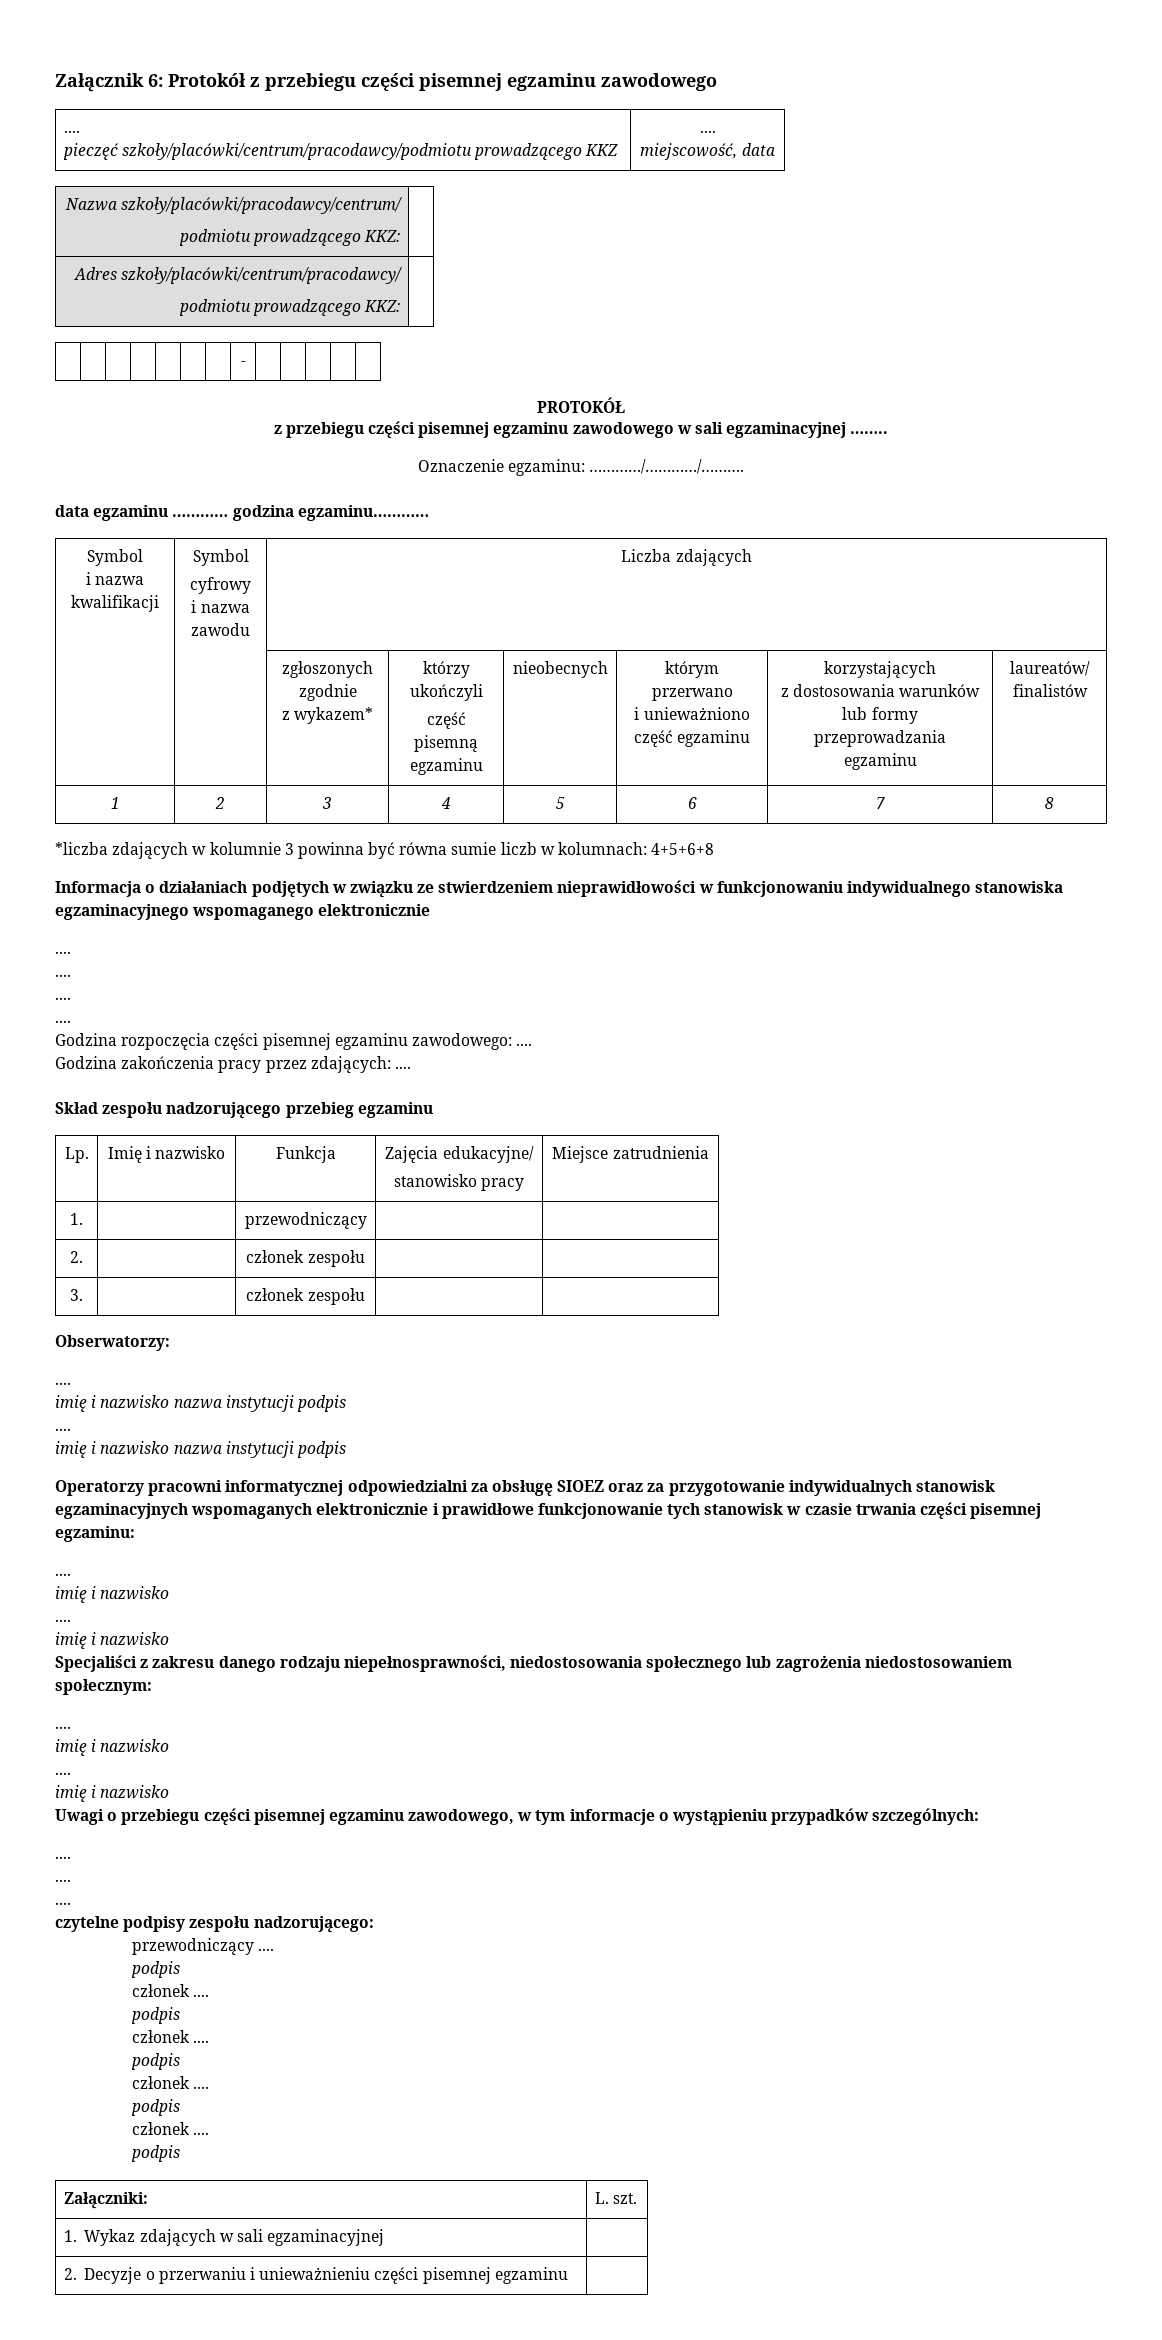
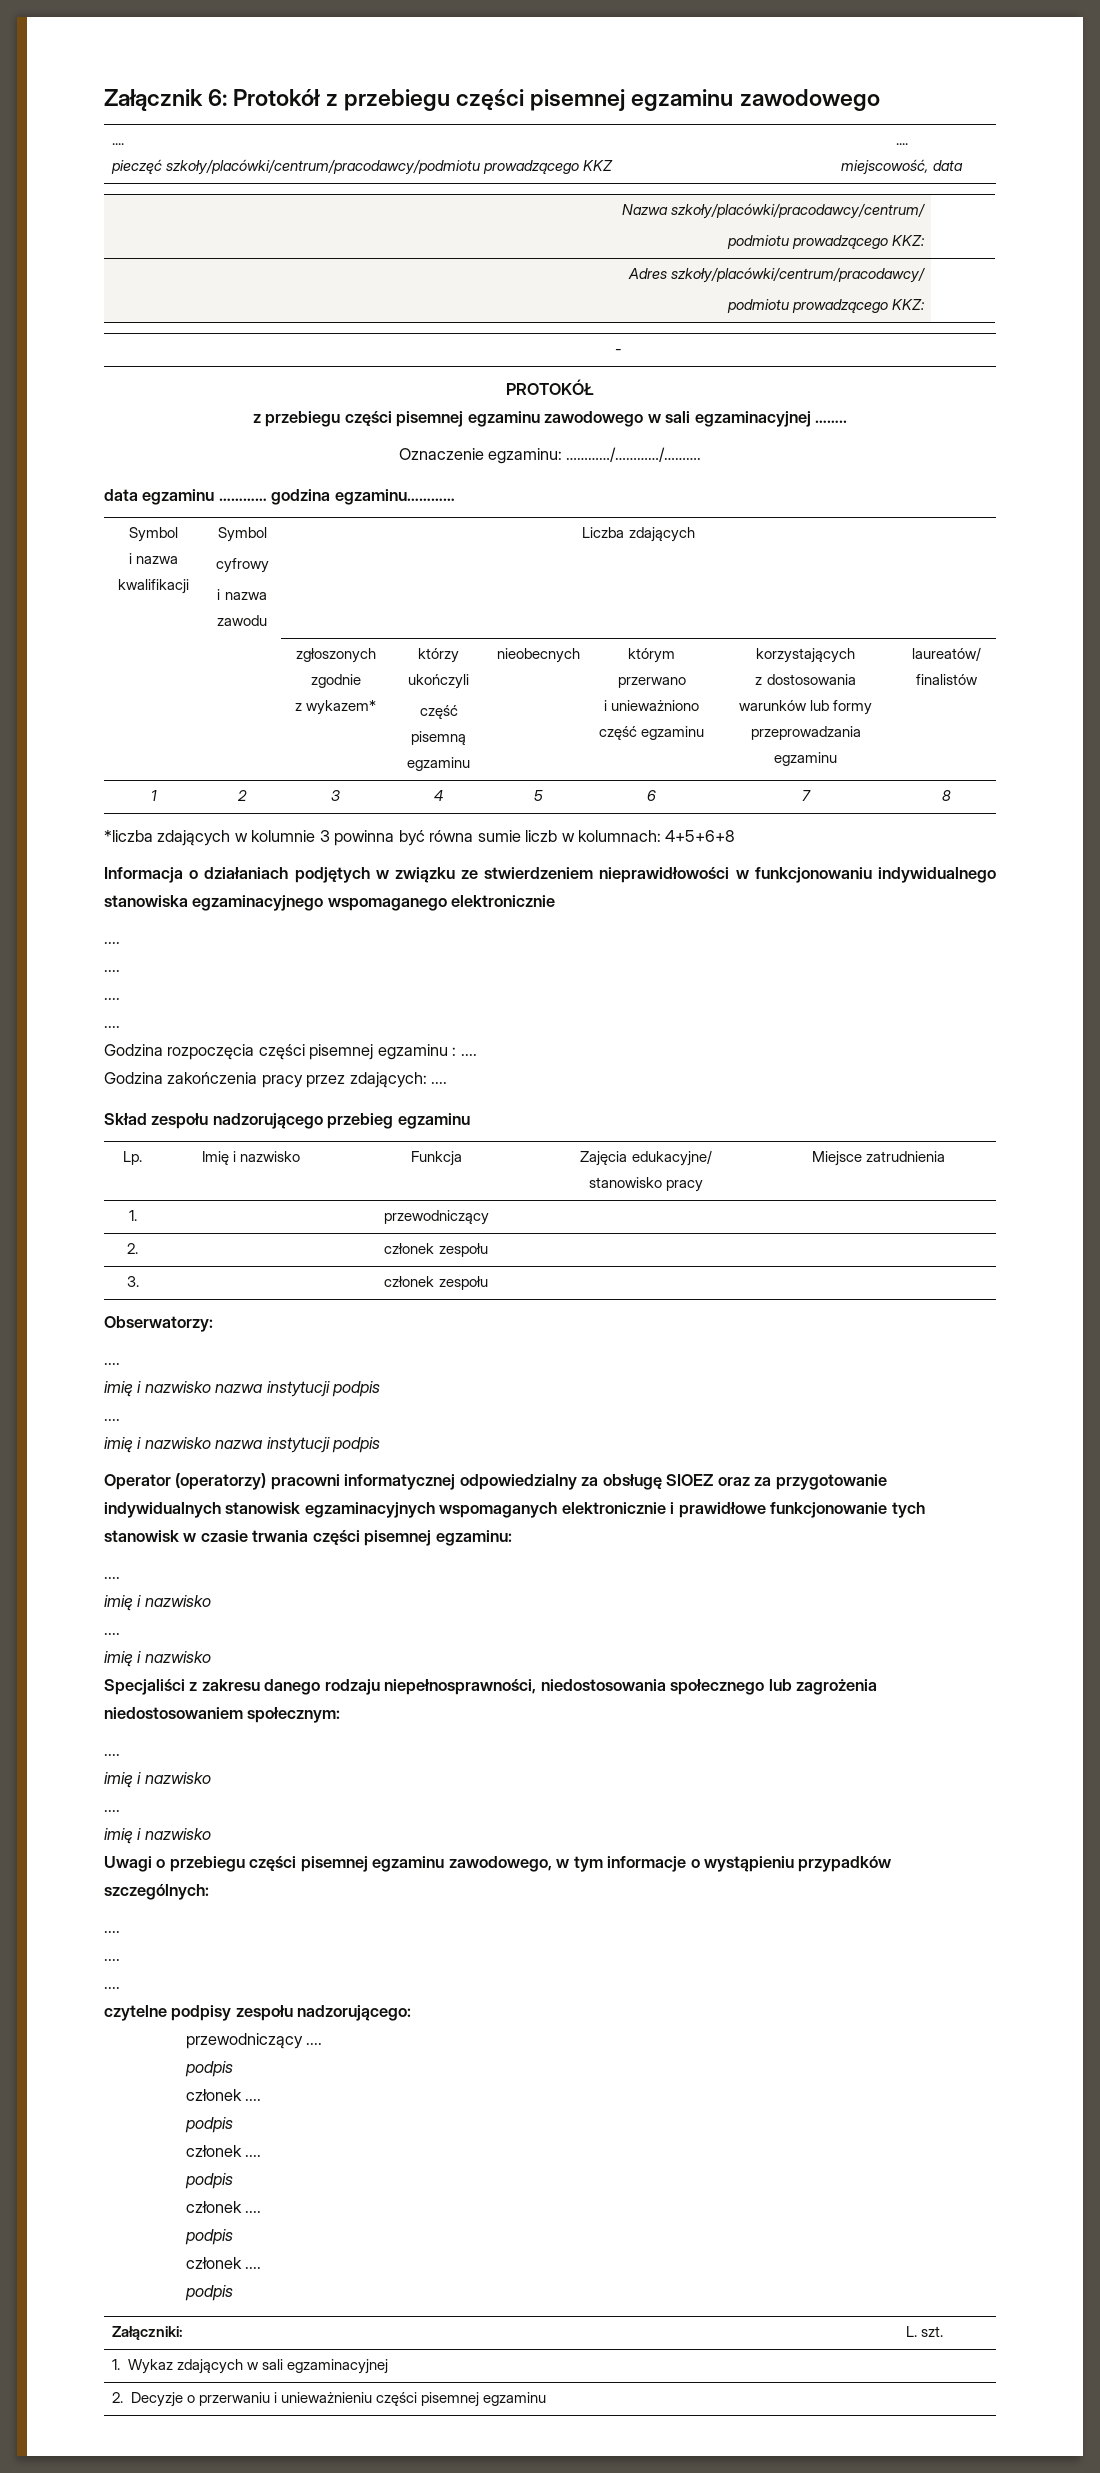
- Godzina rozpoczęcia części pisemnej egzaminu zawodowego: ....
+ Godzina rozpoczęcia części pisemnej egzaminu : ....
- Operatorzy pracowni informatycznej odpowiedzialni za obsługę SIOEZ oraz za przygotowanie indywidualnych stanowisk egzaminacyjnych wspomaganych elektronicznie i prawidłowe funkcjonowanie tych stanowisk w czasie trwania części pisemnej egzaminu:
+ Operator (operatorzy) pracowni informatycznej odpowiedzialny za obsługę SIOEZ oraz za przygotowanie indywidualnych stanowisk egzaminacyjnych wspomaganych elektronicznie i prawidłowe funkcjonowanie tych stanowisk w czasie trwania części pisemnej egzaminu:

